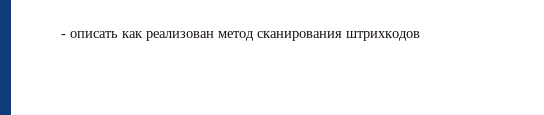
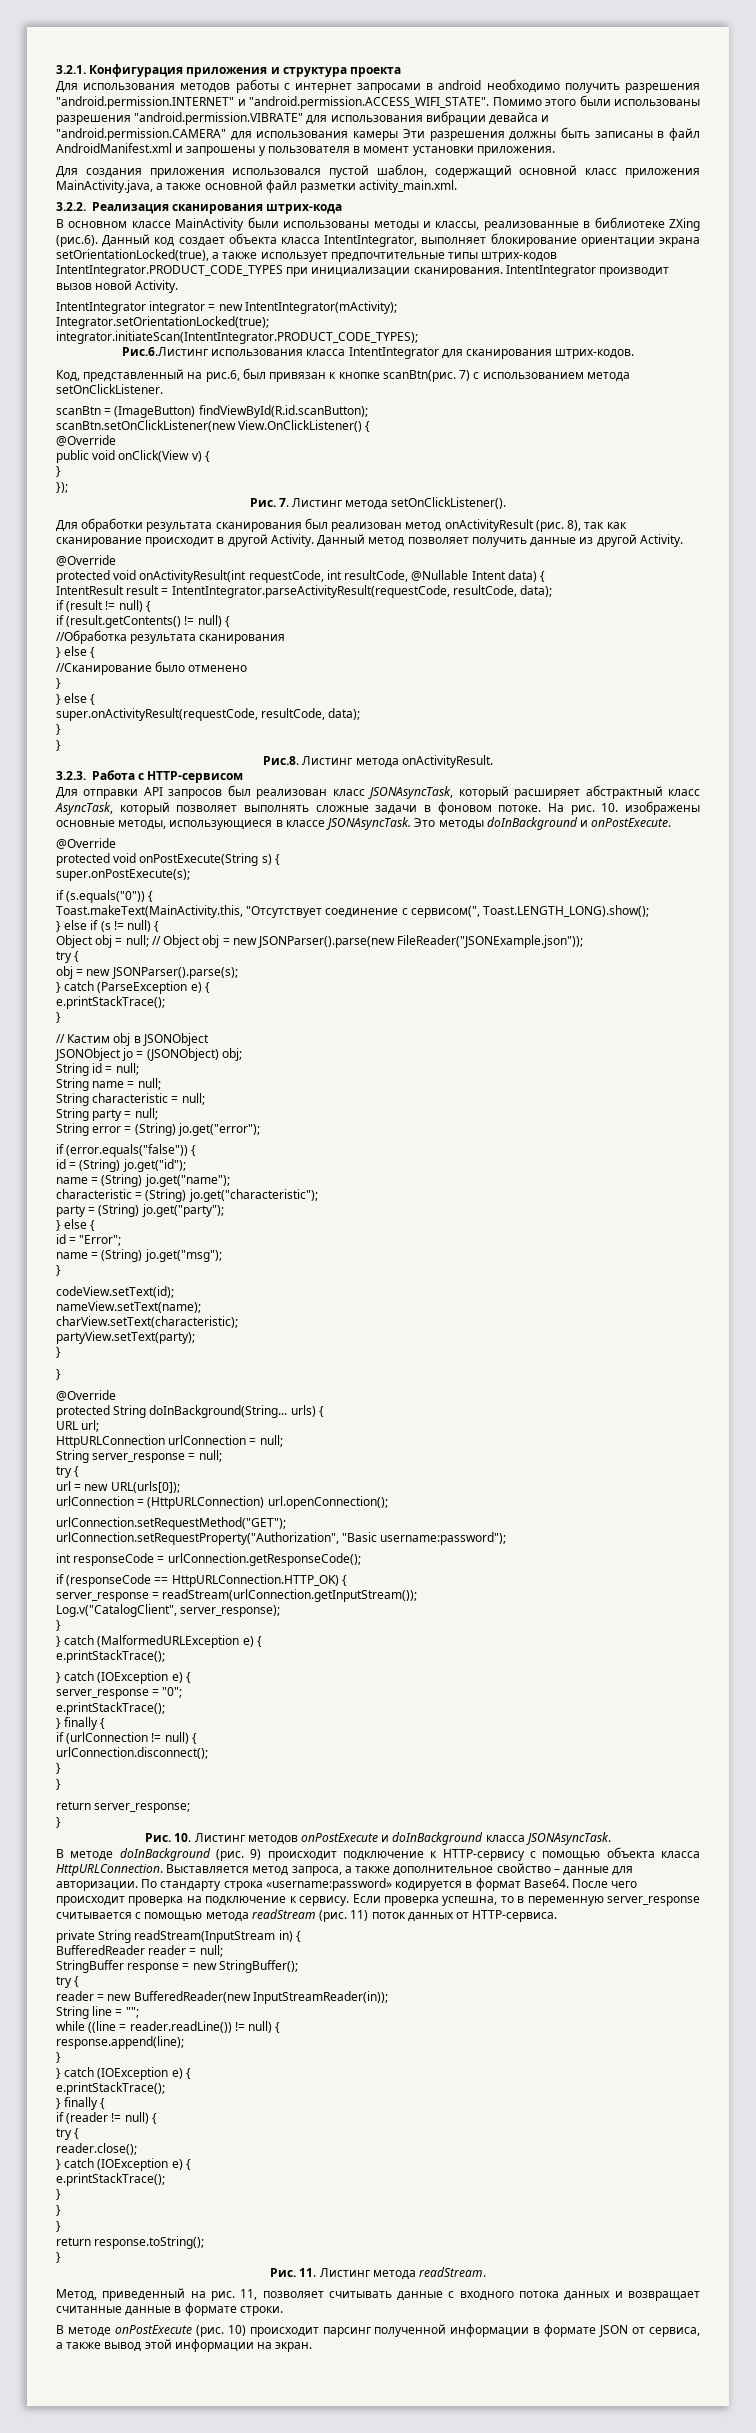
- - описать как реализован метод сканирования штрихкодов
+ 3.2.1. Конфигурация приложения и структура проекта
+ Для использования методов работы с интернет запросами в android необходимо получить разрешения "android.permission.INTERNET" и "android.permission.ACCESS_WIFI_STATE". Помимо этого были использованы разрешения "android.permission.VIBRATE" для использования вибрации девайса и "android.permission.CAMERA" для использования камеры Эти разрешения должны быть записаны в файл AndroidManifest.xml и запрошены у пользователя в момент установки приложения.
+ Для создания приложения использовался пустой шаблон, содержащий основной класс приложения MainActivity.java, а также основной файл разметки activity_main.xml.
+ 3.2.2. Реализация сканирования штрих-кода
+ В основном классе MainActivity были использованы методы и классы, реализованные в библиотеке ZXing (рис.6). Данный код создает объекта класса IntentIntegrator, выполняет блокирование ориентации экрана setOrientationLocked(true), а также использует предпочтительные типы штрих-кодов IntentIntegrator.PRODUCT_CODE_TYPES при инициализации сканирования. IntentIntegrator производит вызов новой Activity.
+ IntentIntegrator integrator = new IntentIntegrator(mActivity);
+ Integrator.setOrientationLocked(true);
+ integrator.initiateScan(IntentIntegrator.PRODUCT_CODE_TYPES);
+ Рис.6.Листинг использования класса IntentIntegrator для сканирования штрих-кодов.
+ Код, представленный на рис.6, был привязан к кнопке scanBtn(рис. 7) с использованием метода setOnClickListener.
+ scanBtn = (ImageButton) findViewById(R.id.scanButton);
+ scanBtn.setOnClickListener(new View.OnClickListener() {
+ @Override
+ public void onClick(View v) {
+ }
+ });
+ Рис. 7. Листинг метода setOnClickListener().
+ Для обработки результата сканирования был реализован метод onActivityResult (рис. 8), так как сканирование происходит в другой Activity. Данный метод позволяет получить данные из другой Activity.
+ @Override
+ protected void onActivityResult(int requestCode, int resultCode, @Nullable Intent data) {
+ IntentResult result = IntentIntegrator.parseActivityResult(requestCode, resultCode, data);
+ if (result != null) {
+ if (result.getContents() != null) {
+ //Обработка результата сканирования
+ } else {
+ //Сканирование было отменено
+ }
+ } else {
+ super.onActivityResult(requestCode, resultCode, data);
+ }
+ }
+ Рис.8. Листинг метода onActivityResult.
+ 3.2.3. Работа с HTTP-сервисом
+ Для отправки API запросов был реализован класс JSONAsyncTask, который расширяет абстрактный класс AsyncTask, который позволяет выполнять сложные задачи в фоновом потоке. На рис. 10. изображены основные методы, использующиеся в классе JSONAsyncTask. Это методы doInBackground и onPostExecute.
+ @Override
+ protected void onPostExecute(String s) {
+ super.onPostExecute(s);
+ if (s.equals("0")) {
+ Toast.makeText(MainActivity.this, "Отсутствует соединение с сервисом(", Toast.LENGTH_LONG).show();
+ } else if (s != null) {
+ Object obj = null; // Object obj = new JSONParser().parse(new FileReader("JSONExample.json"));
+ try {
+ obj = new JSONParser().parse(s);
+ } catch (ParseException e) {
+ e.printStackTrace();
+ }
+ // Кастим obj в JSONObject
+ JSONObject jo = (JSONObject) obj;
+ String id = null;
+ String name = null;
+ String characteristic = null;
+ String party = null;
+ String error = (String) jo.get("error");
+ if (error.equals("false")) {
+ id = (String) jo.get("id");
+ name = (String) jo.get("name");
+ characteristic = (String) jo.get("characteristic");
+ party = (String) jo.get("party");
+ } else {
+ id = "Error";
+ name = (String) jo.get("msg");
+ }
+ codeView.setText(id);
+ nameView.setText(name);
+ charView.setText(characteristic);
+ partyView.setText(party);
+ }
+ }
+ @Override
+ protected String doInBackground(String... urls) {
+ URL url;
+ HttpURLConnection urlConnection = null;
+ String server_response = null;
+ try {
+ url = new URL(urls[0]);
+ urlConnection = (HttpURLConnection) url.openConnection();
+ urlConnection.setRequestMethod("GET");
+ urlConnection.setRequestProperty("Authorization", "Basic username:password");
+ int responseCode = urlConnection.getResponseCode();
+ if (responseCode == HttpURLConnection.HTTP_OK) {
+ server_response = readStream(urlConnection.getInputStream());
+ Log.v("CatalogClient", server_response);
+ }
+ } catch (MalformedURLException e) {
+ e.printStackTrace();
+ } catch (IOException e) {
+ server_response = "0";
+ e.printStackTrace();
+ } finally {
+ if (urlConnection != null) {
+ urlConnection.disconnect();
+ }
+ }
+ return server_response;
+ }
+ Рис. 10. Листинг методов onPostExecute и doInBackground класса JSONAsyncTask.
+ В методе doInBackground (рис. 9) происходит подключение к HTTP-сервису с помощью объекта класса HttpURLConnection. Выставляется метод запроса, а также дополнительное свойство – данные для авторизации. По стандарту строка «username:password» кодируется в формат Base64. После чего происходит проверка на подключение к сервису. Если проверка успешна, то в переменную server_response считывается с помощью метода readStream (рис. 11) поток данных от HTTP-сервиса.
+ private String readStream(InputStream in) {
+ BufferedReader reader = null;
+ StringBuffer response = new StringBuffer();
+ try {
+ reader = new BufferedReader(new InputStreamReader(in));
+ String line = "";
+ while ((line = reader.readLine()) != null) {
+ response.append(line);
+ }
+ } catch (IOException e) {
+ e.printStackTrace();
+ } finally {
+ if (reader != null) {
+ try {
+ reader.close();
+ } catch (IOException e) {
+ e.printStackTrace();
+ }
+ }
+ }
+ return response.toString();
+ }
+ Рис. 11. Листинг метода readStream.
+ Метод, приведенный на рис. 11, позволяет считывать данные с входного потока данных и возвращает считанные данные в формате строки.
+ В методе onPostExecute (рис. 10) происходит парсинг полученной информации в формате JSON от сервиса, а также вывод этой информации на экран.

